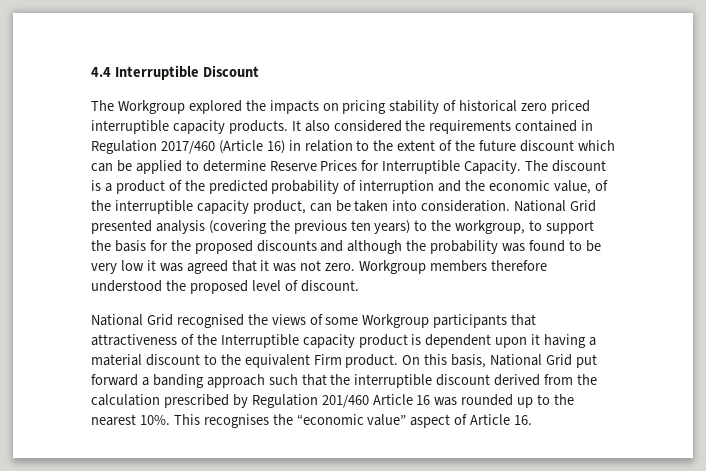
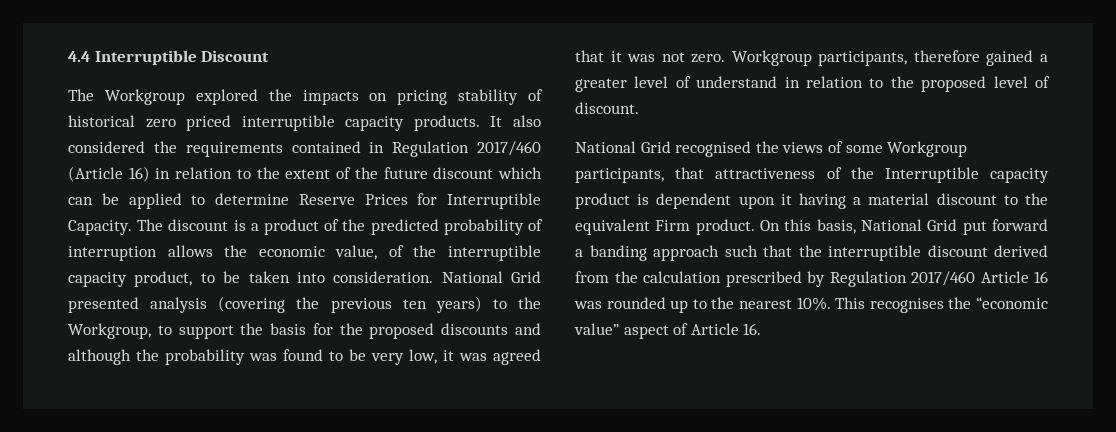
- The discount is a product of the predicted probability of interruption and the economic value, of the interruptible capacity product, can be taken into consideration.
+ The discount is a product of the predicted probability of interruption allows the economic value, of the interruptible capacity product, to be taken into consideration.
- National Grid presented analysis (covering the previous ten years) to the workgroup, to support the basis for the proposed discounts and although the probability was found to be very low it was agreed that it was not zero.
+ National Grid presented analysis (covering the previous ten years) to the Workgroup, to support the basis for the proposed discounts and although the probability was found to be very low, it was agreed that it was not zero.
- Workgroup members therefore understood the proposed level of discount.
+ Workgroup participants, therefore gained a greater level of understand in relation to the proposed level of discount.
- National Grid recognised the views of some Workgroup participants that attractiveness of the Interruptible capacity product is dependent upon it having a material discount to the equivalent Firm product.
+ National Grid recognised the views of some Workgroup participants, that attractiveness of the Interruptible capacity product is dependent upon it having a material discount to the equivalent Firm product.
- On this basis, National Grid put forward a banding approach such that the interruptible discount derived from the calculation prescribed by Regulation 201/460 Article 16 was rounded up to the nearest 10%.
+ On this basis, National Grid put forward a banding approach such that the interruptible discount derived from the calculation prescribed by Regulation 2017/460 Article 16 was rounded up to the nearest 10%.

